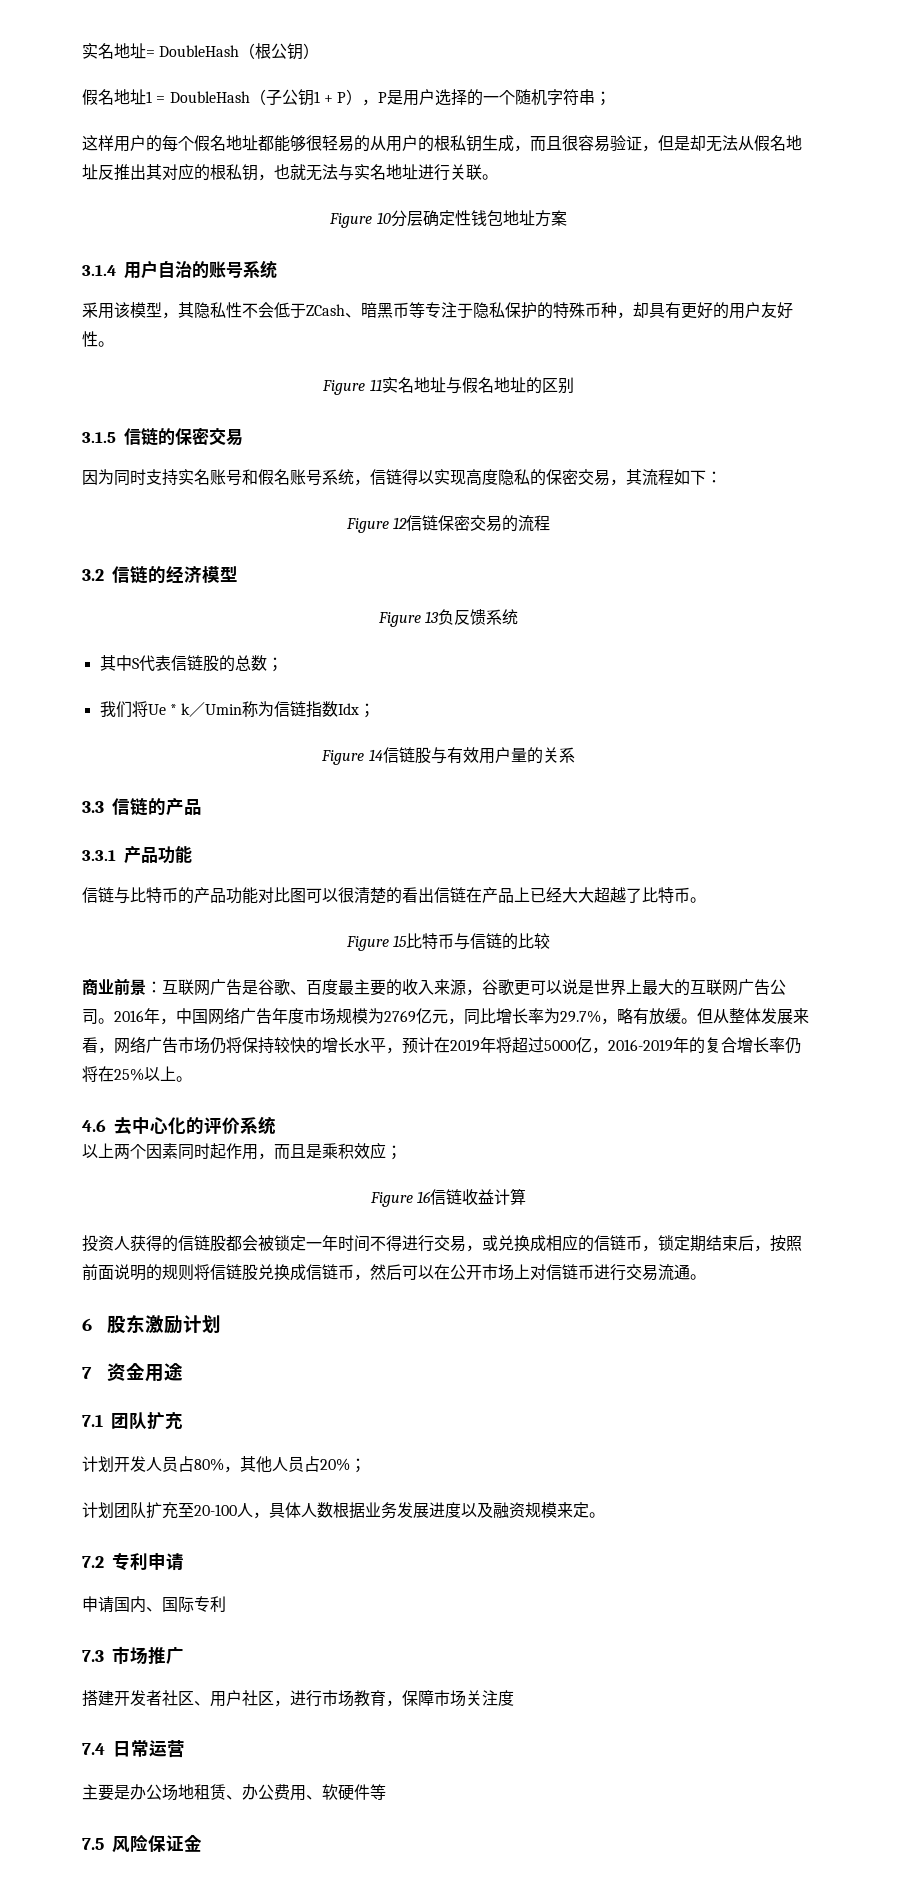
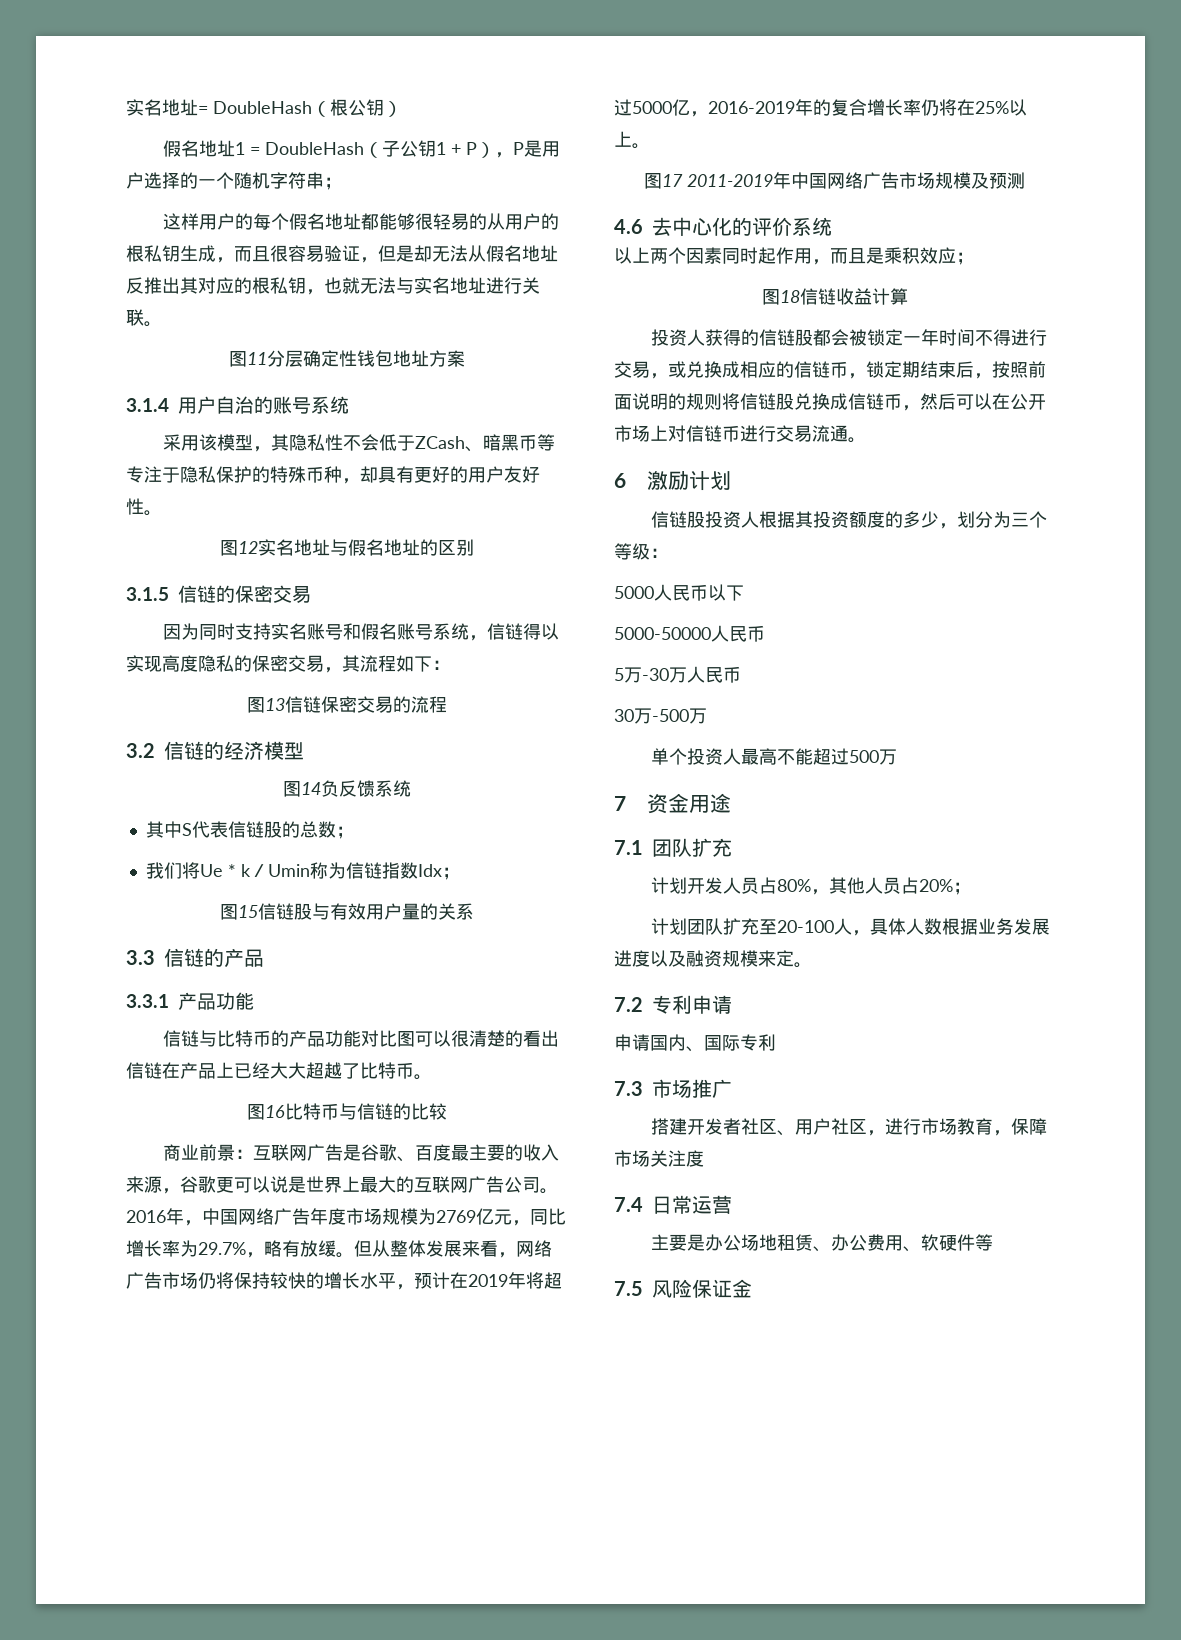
- Figure 10分层确定性钱包地址方案
+ 图11分层确定性钱包地址方案
- Figure 11实名地址与假名地址的区别
+ 图12实名地址与假名地址的区别
- Figure 12信链保密交易的流程
+ 图13信链保密交易的流程
- Figure 13负反馈系统
+ 图14负反馈系统
- Figure 14信链股与有效用户量的关系
+ 图15信链股与有效用户量的关系
- Figure 15比特币与信链的比较
+ 图16比特币与信链的比较
+ 图17 2011-2019年中国网络广告市场规模及预测
- Figure 16信链收益计算
+ 图18信链收益计算
- 6股东激励计划
+ 6激励计划
+ 信链股投资人根据其投资额度的多少，划分为三个等级：
+ 5000人民币以下
+ 5000-50000人民币
+ 5万-30万人民币
+ 30万-500万
+ 单个投资人最高不能超过500万

